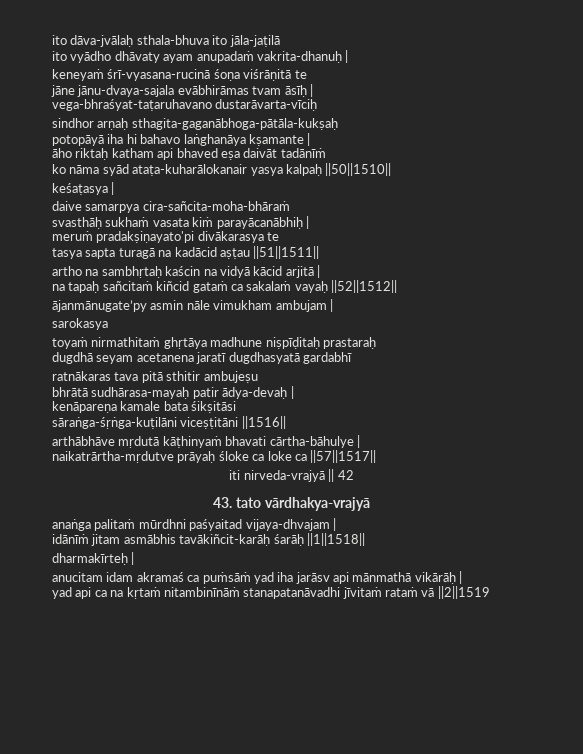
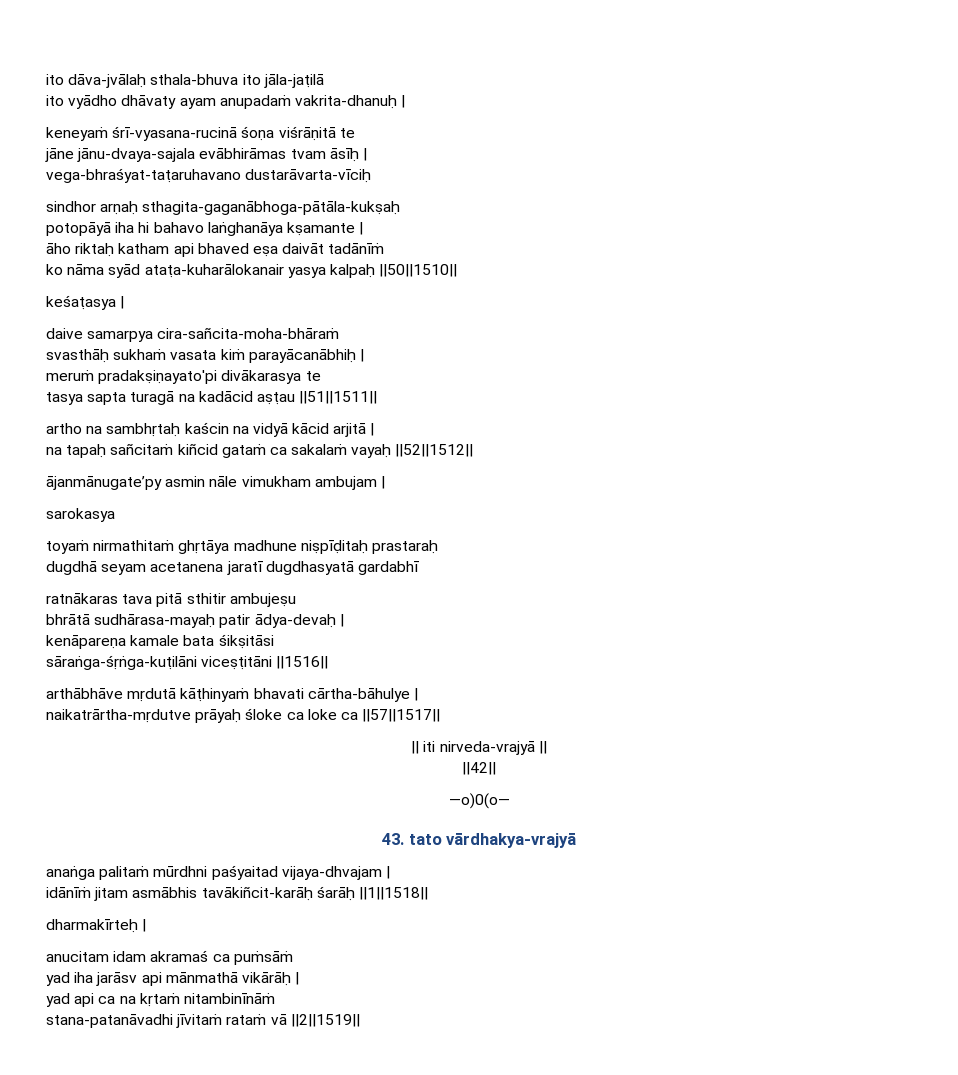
- iti nirveda-vrajyā || 42
+ || iti nirveda-vrajyā ||
+ ||42||
+ —o)0(o—
- anucitam idam akramaś ca puṁsāṁ yad iha jarāsv api mānmathā vikārāḥ |
+ anucitam idam akramaś ca puṁsāṁ
+ yad iha jarāsv api mānmathā vikārāḥ |
- yad api ca na kṛtaṁ nitambinīnāṁ stanapatanāvadhi jīvitaṁ rataṁ vā ||2||1519
+ yad api ca na kṛtaṁ nitambinīnāṁ
+ stana-patanāvadhi jīvitaṁ rataṁ vā ||2||1519||

